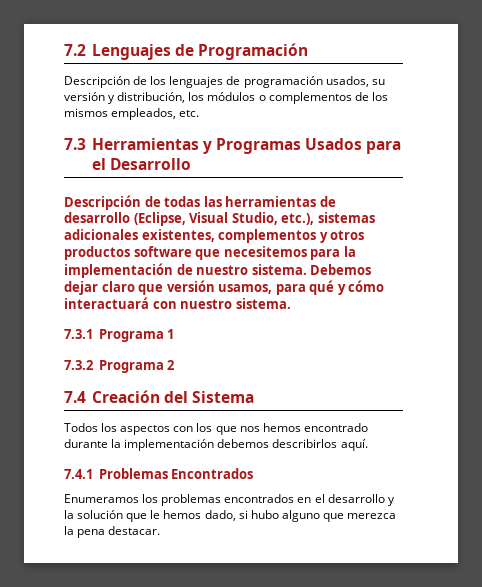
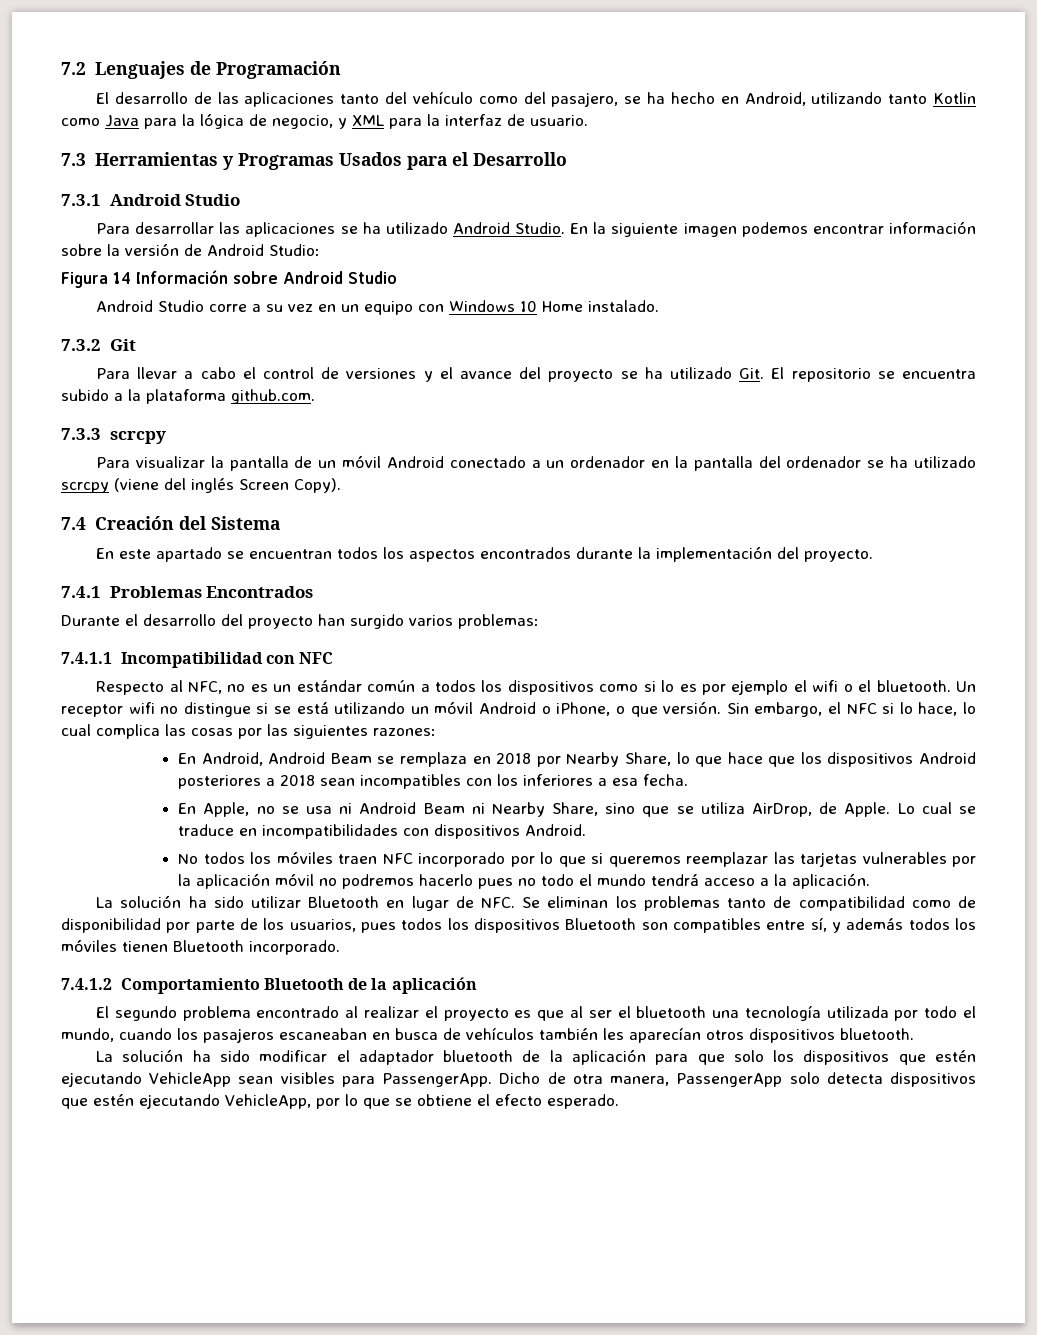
- Descripción de los lenguajes de programación usados, su versión y distribución, los módulos o complementos de los mismos empleados, etc.
+ El desarrollo de las aplicaciones tanto del vehículo como del pasajero, se ha hecho en Android, utilizando tanto Kotlin como Java para la lógica de negocio, y XML para la interfaz de usuario.
- Descripción de todas las herramientas de desarrollo (Eclipse, Visual Studio, etc.), sistemas adicionales existentes, complementos y otros productos software que necesitemos para la implementación de nuestro sistema. Debemos dejar claro que versión usamos, para qué y cómo interactuará con nuestro sistema.
- 7.3.1 Programa 1
- 7.3.2 Programa 2
+ 7.3.1 Android Studio
+ Para desarrollar las aplicaciones se ha utilizado Android Studio. En la siguiente imagen podemos encontrar información sobre la versión de Android Studio:
+ Figura 14 Información sobre Android Studio
+ Android Studio corre a su vez en un equipo con Windows 10 Home instalado.
+ 7.3.2 Git
+ Para llevar a cabo el control de versiones y el avance del proyecto se ha utilizado Git. El repositorio se encuentra subido a la plataforma github.com.
+ 7.3.3 scrcpy
+ Para visualizar la pantalla de un móvil Android conectado a un ordenador en la pantalla del ordenador se ha utilizado scrcpy (viene del inglés Screen Copy).
  7.4 Creación del Sistema
- Todos los aspectos con los que nos hemos encontrado durante la implementación debemos describirlos aquí.
+ En este apartado se encuentran todos los aspectos encontrados durante la implementación del proyecto.
  7.4.1 Problemas Encontrados
- Enumeramos los problemas encontrados en el desarrollo y la solución que le hemos dado, si hubo alguno que merezca la pena destacar.
+ Durante el desarrollo del proyecto han surgido varios problemas:
+ 7.4.1.1 Incompatibilidad con NFC
+ Respecto al NFC, no es un estándar común a todos los dispositivos como si lo es por ejemplo el wifi o el bluetooth. Un receptor wifi no distingue si se está utilizando un móvil Android o iPhone, o que versión. Sin embargo, el NFC si lo hace, lo cual complica las cosas por las siguientes razones:
+ En Android, Android Beam se remplaza en 2018 por Nearby Share, lo que hace que los dispositivos Android posteriores a 2018 sean incompatibles con los inferiores a esa fecha.
+ En Apple, no se usa ni Android Beam ni Nearby Share, sino que se utiliza AirDrop, de Apple. Lo cual se traduce en incompatibilidades con dispositivos Android.
+ No todos los móviles traen NFC incorporado por lo que si queremos reemplazar las tarjetas vulnerables por la aplicación móvil no podremos hacerlo pues no todo el mundo tendrá acceso a la aplicación.
+ La solución ha sido utilizar Bluetooth en lugar de NFC. Se eliminan los problemas tanto de compatibilidad como de disponibilidad por parte de los usuarios, pues todos los dispositivos Bluetooth son compatibles entre sí, y además todos los móviles tienen Bluetooth incorporado.
+ 7.4.1.2 Comportamiento Bluetooth de la aplicación
+ El segundo problema encontrado al realizar el proyecto es que al ser el bluetooth una tecnología utilizada por todo el mundo, cuando los pasajeros escaneaban en busca de vehículos también les aparecían otros dispositivos bluetooth.
+ La solución ha sido modificar el adaptador bluetooth de la aplicación para que solo los dispositivos que estén ejecutando VehicleApp sean visibles para PassengerApp. Dicho de otra manera, PassengerApp solo detecta dispositivos que estén ejecutando VehicleApp, por lo que se obtiene el efecto esperado.

